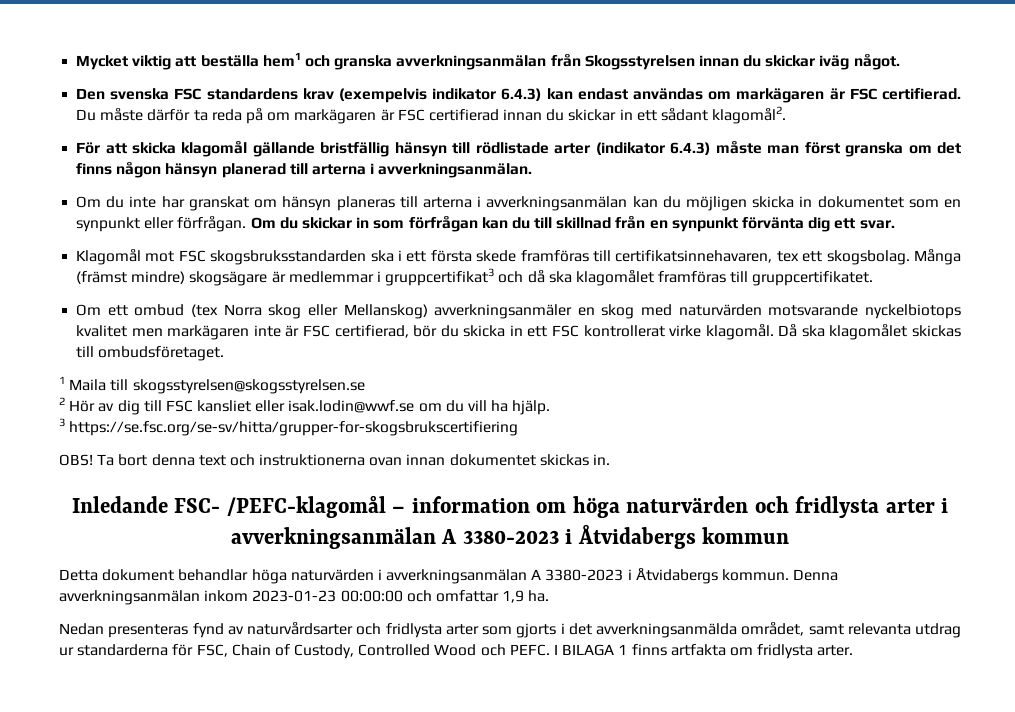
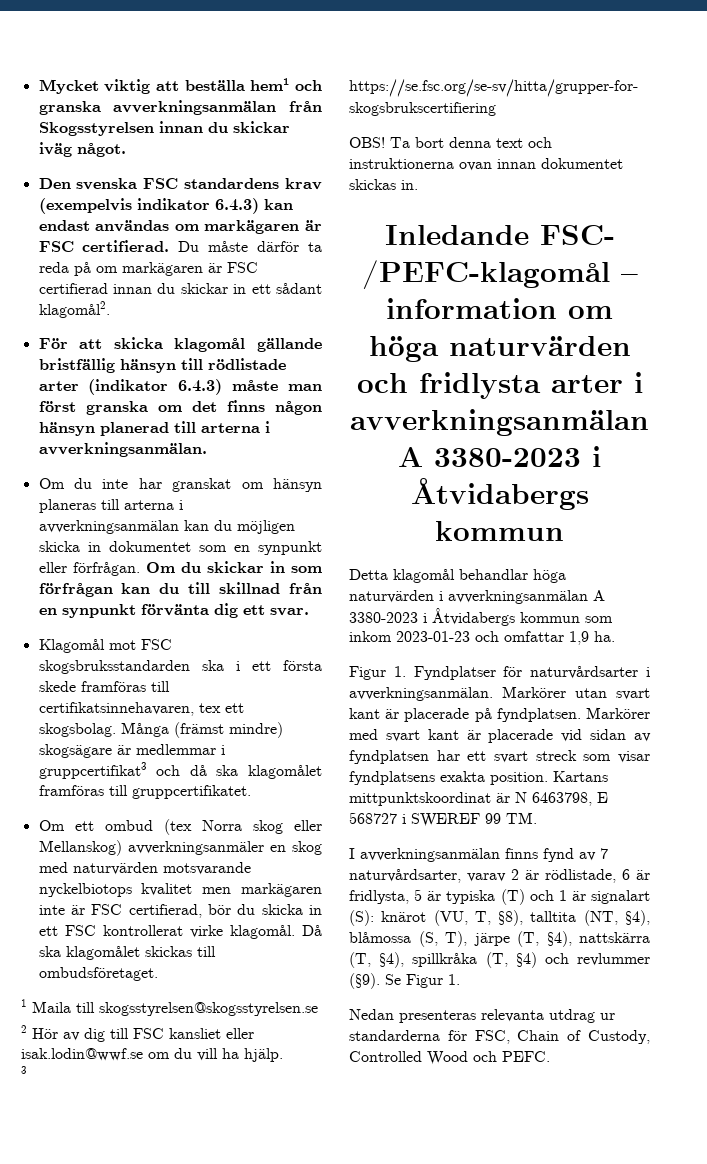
- Detta dokument behandlar höga naturvärden i avverkningsanmälan A 3380-2023 i Åtvidabergs kommun. Denna avverkningsanmälan inkom 2023-01-23 00:00:00 och omfattar 1,9 ha.
+ Detta klagomål behandlar höga naturvärden i avverkningsanmälan A 3380-2023 i Åtvidabergs kommun som inkom 2023-01-23 och omfattar 1,9 ha.
- Nedan presenteras fynd av naturvårdsarter och fridlysta arter som gjorts i det avverkningsanmälda området, samt relevanta utdrag ur standarderna för FSC, Chain of Custody, Controlled Wood och PEFC. I BILAGA 1 finns artfakta om fridlysta arter.
+ Figur 1. Fyndplatser för naturvårdsarter i avverkningsanmälan. Markörer utan svart kant är placerade på fyndplatsen. Markörer med svart kant är placerade vid sidan av fyndplatsen har ett svart streck som visar fyndplatsens exakta position. Kartans mittpunktskoordinat är N 6463798, E 568727 i SWEREF 99 TM.
+ I avverkningsanmälan finns fynd av 7 naturvårdsarter, varav 2 är rödlistade, 6 är fridlysta, 5 är typiska (T) och 1 är signalart (S): knärot (VU, T, §8), talltita (NT, §4), blåmossa (S, T), järpe (T, §4), nattskärra (T, §4), spillkråka (T, §4) och revlummer (§9). Se Figur 1.
+ Nedan presenteras relevanta utdrag ur standarderna för FSC, Chain of Custody, Controlled Wood och PEFC.

